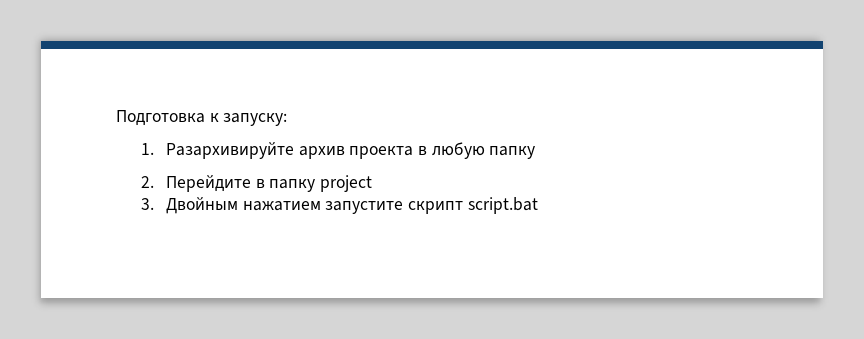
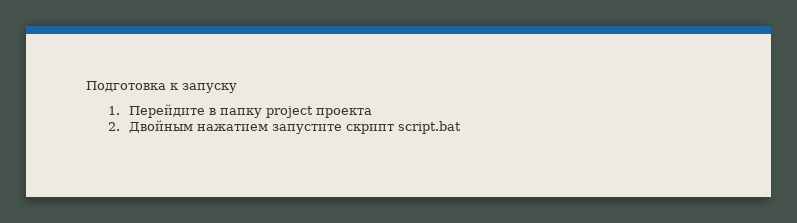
- Подготовка к запуску:
- 1. Разархивируйте архив проекта в любую папку
- 2. Перейдите в папку project
- 3. Двойным нажатием запустите скрипт script.bat
+ Подготовка к запуску
+ 1. Перейдите в папку project проекта
+ 2. Двойным нажатием запустите скрипт script.bat

